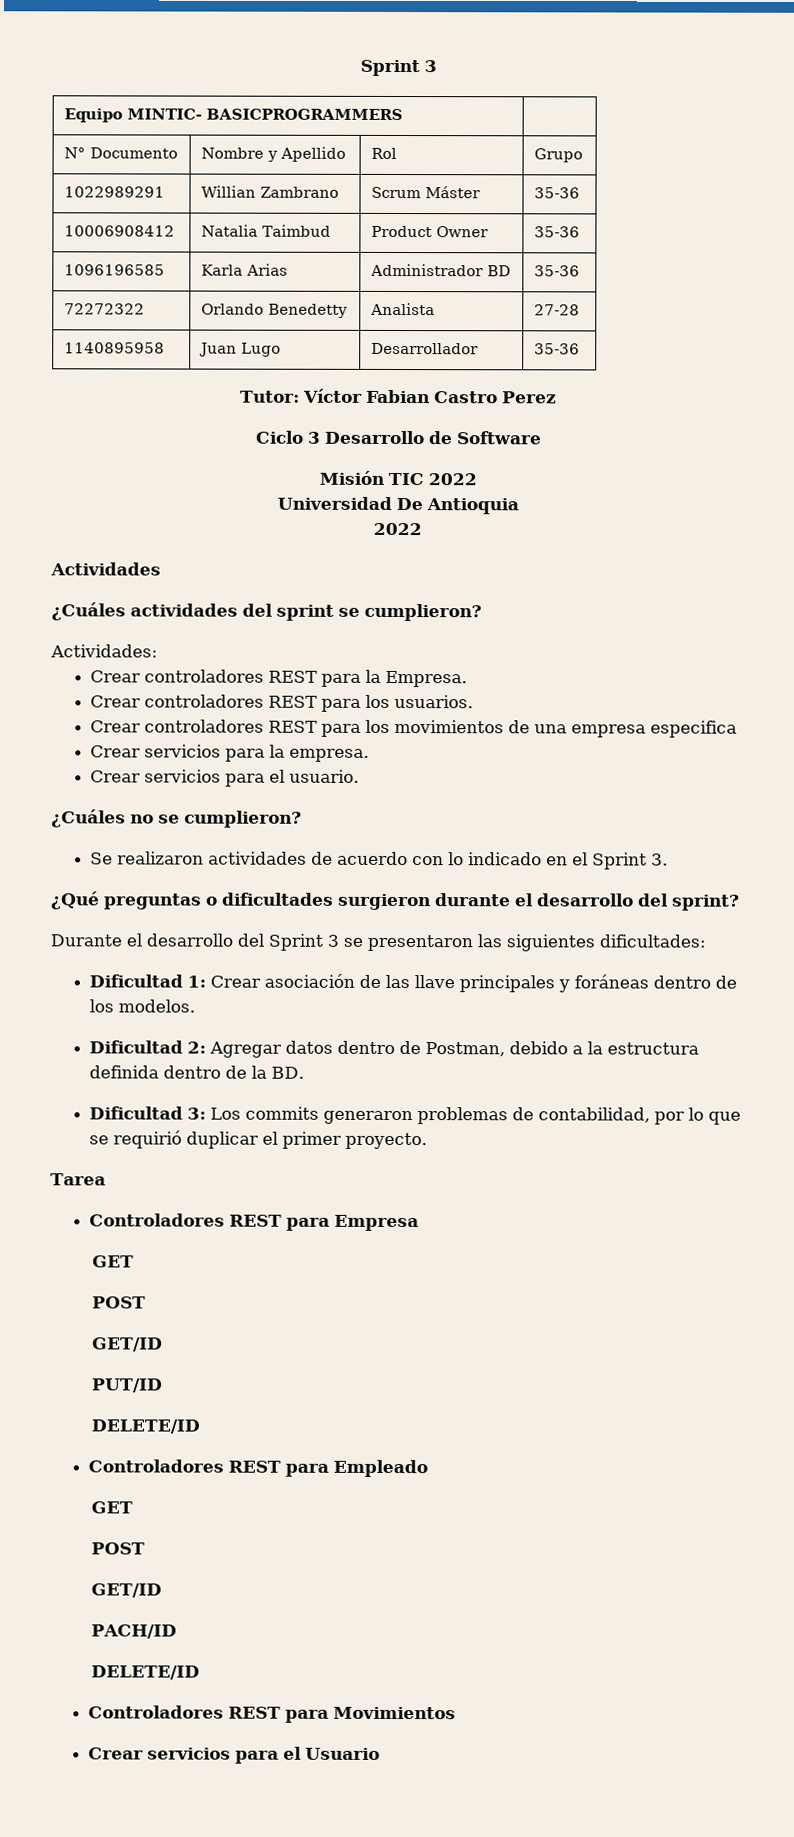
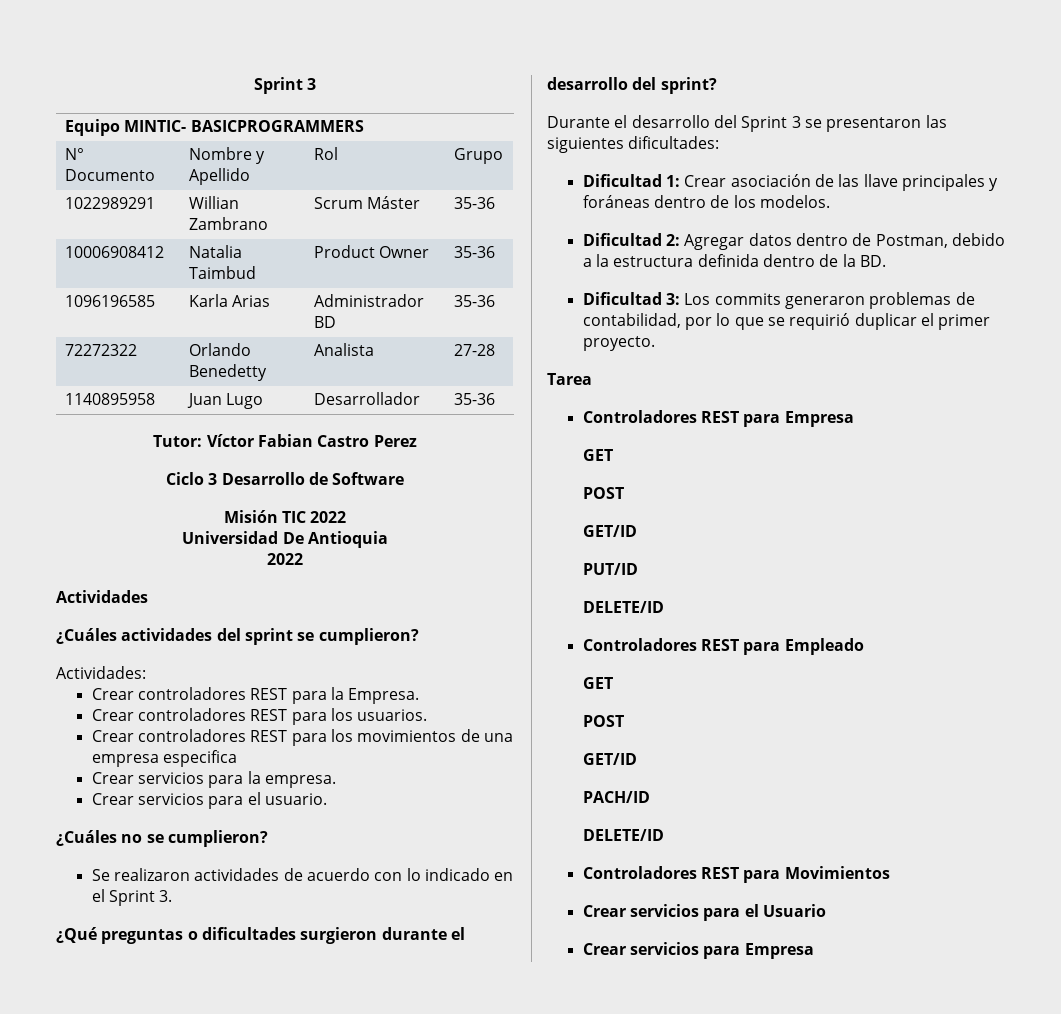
+ Crear servicios para Empresa

